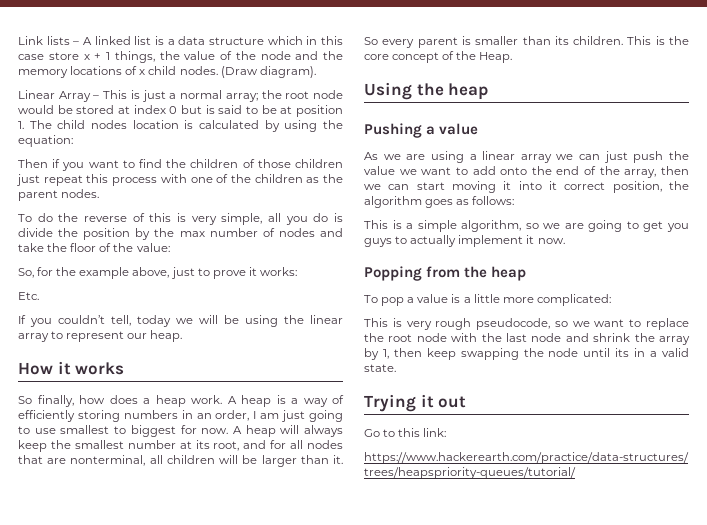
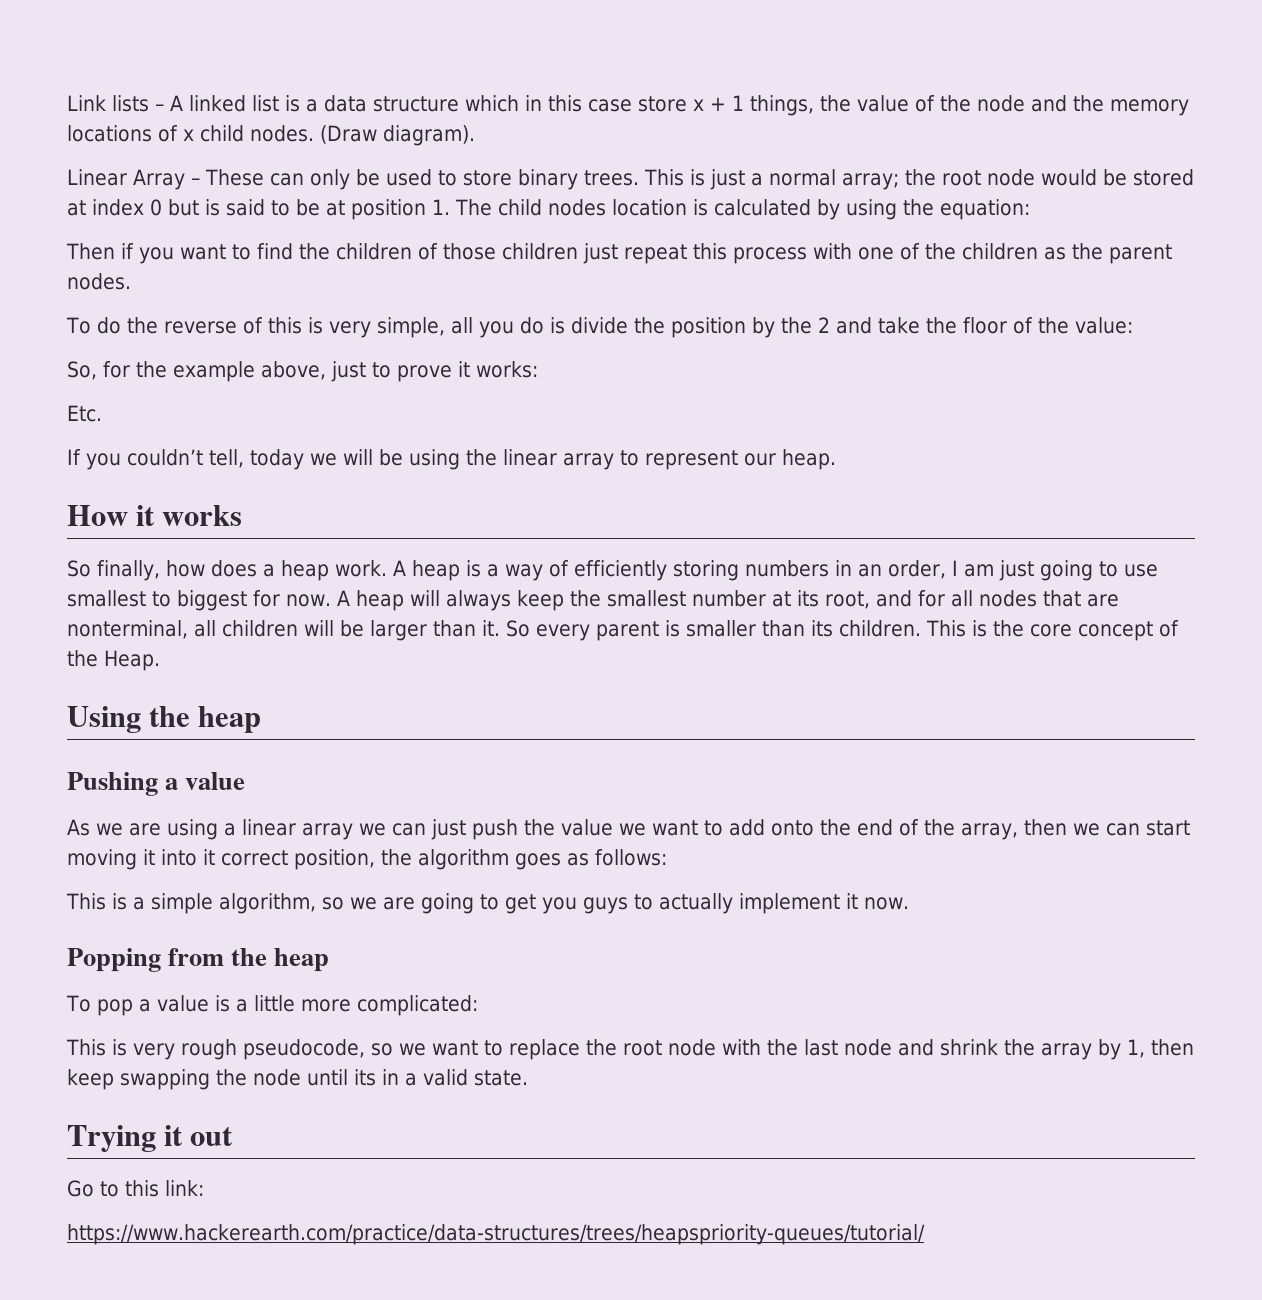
- Linear Array – This is just a normal array; the root node would be stored at index 0 but is said to be at position 1. The child nodes location is calculated by using the equation:
+ Linear Array – These can only be used to store binary trees. This is just a normal array; the root node would be stored at index 0 but is said to be at position 1. The child nodes location is calculated by using the equation:
- To do the reverse of this is very simple, all you do is divide the position by the max number of nodes and take the floor of the value:
+ To do the reverse of this is very simple, all you do is divide the position by the 2 and take the floor of the value:

